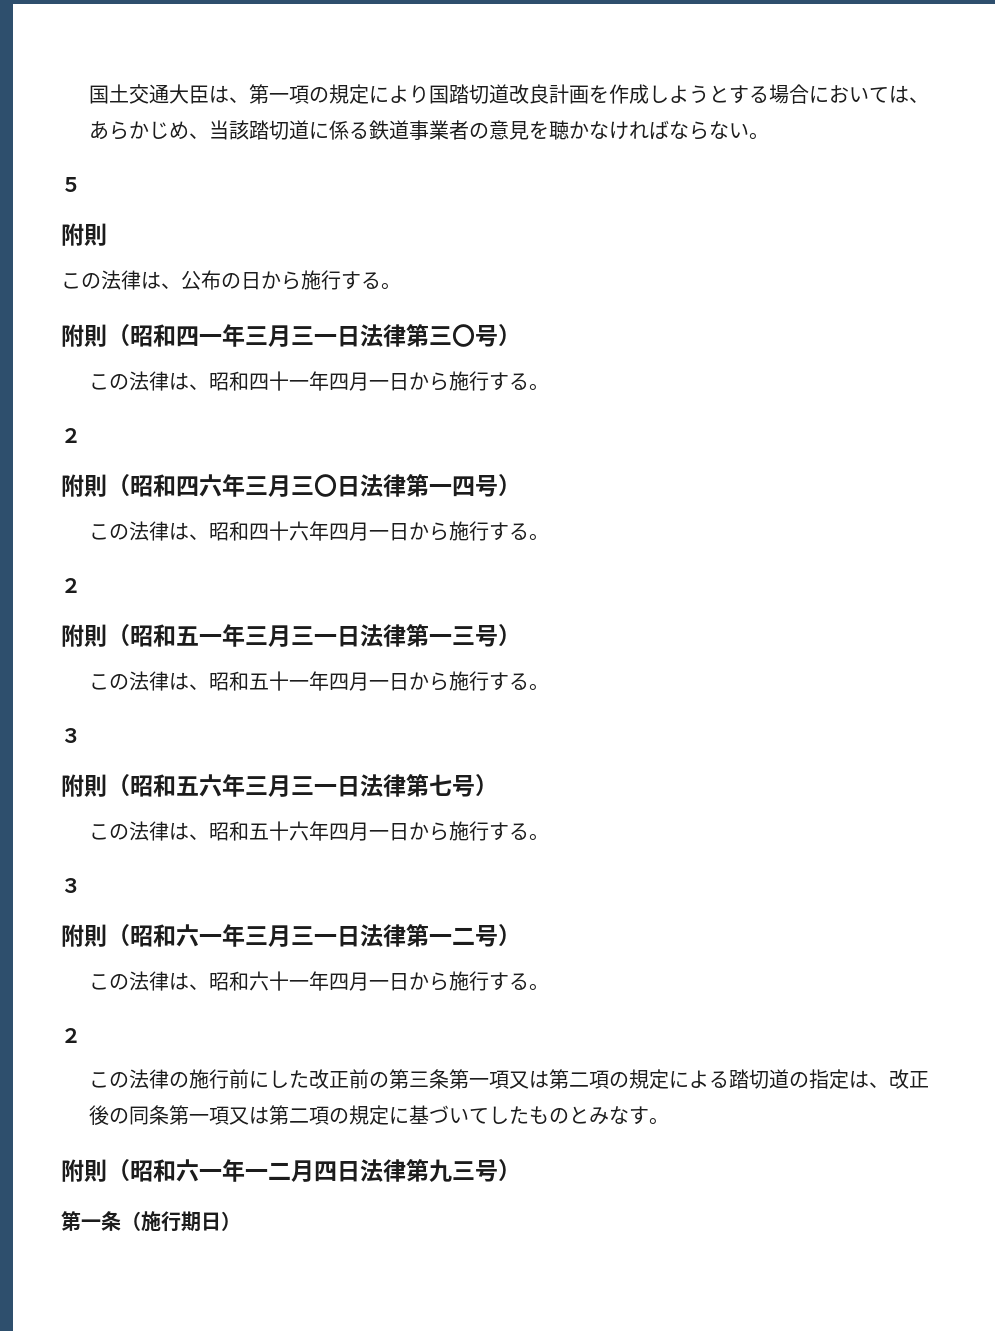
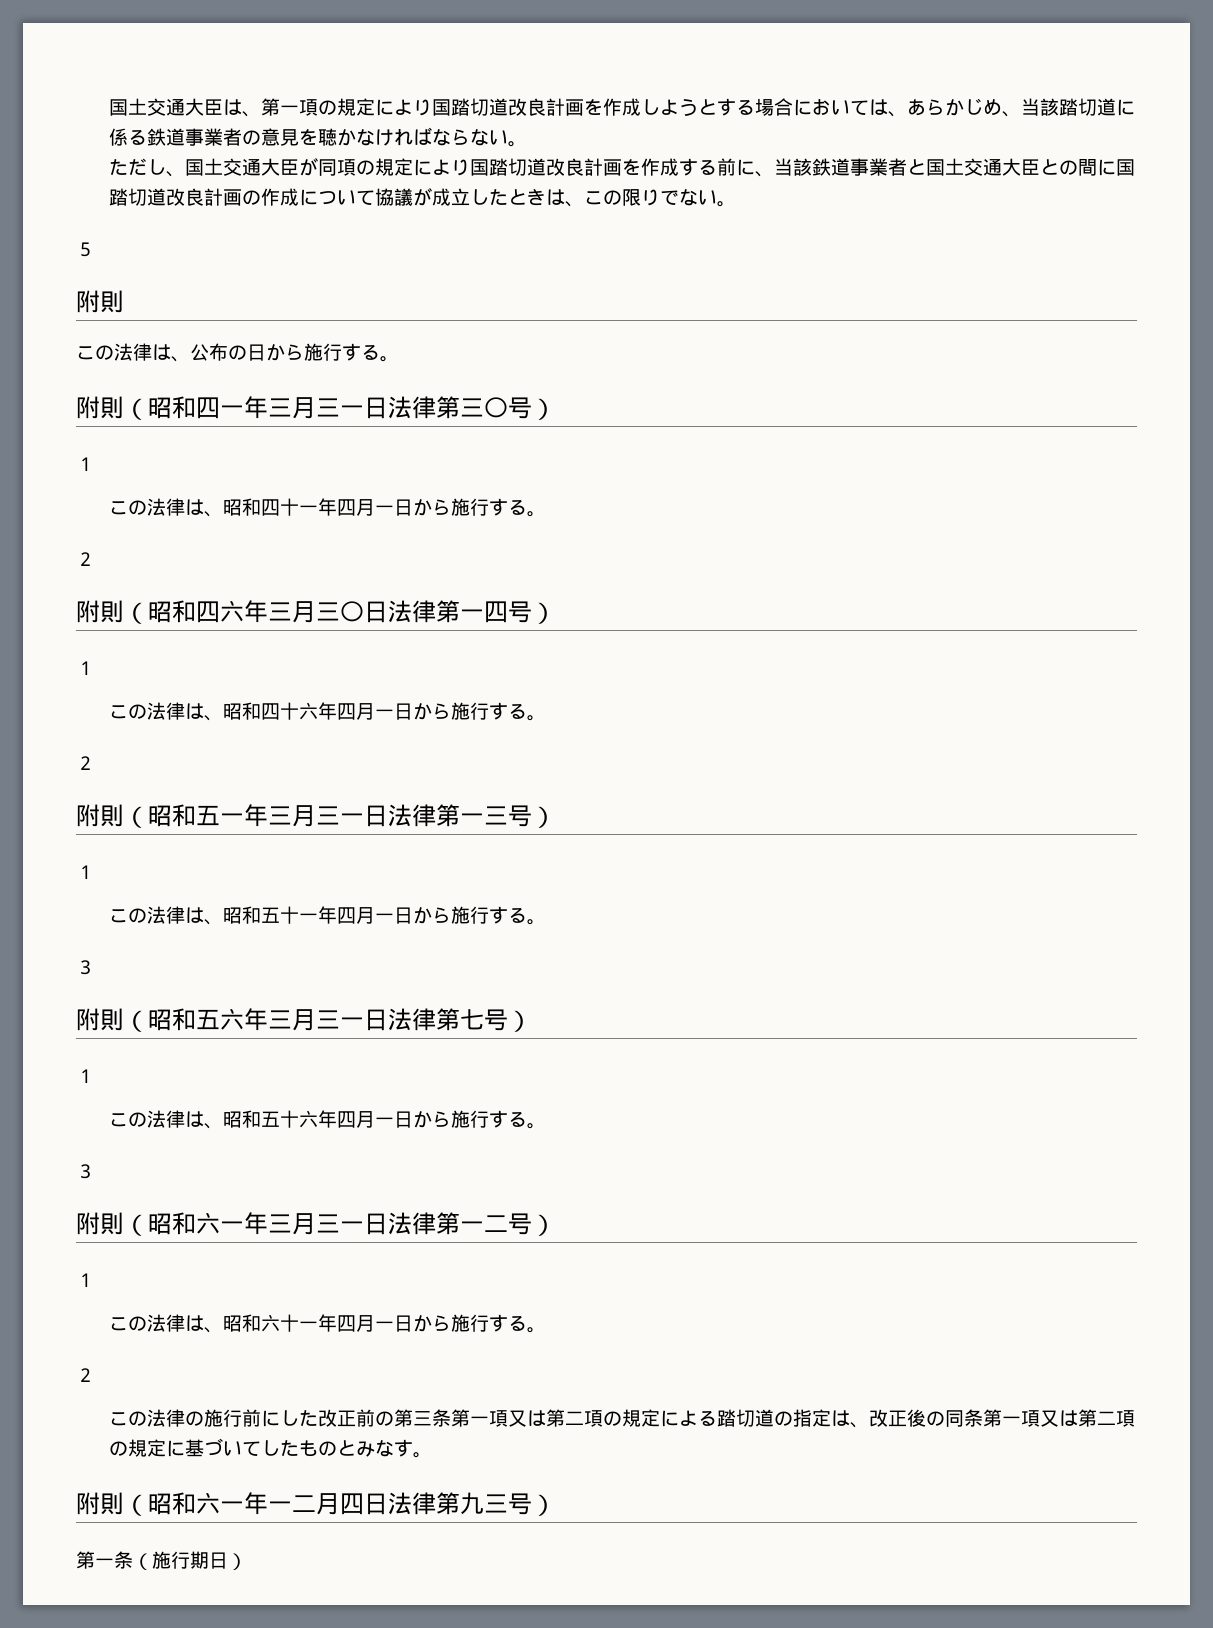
+ ただし、国土交通大臣が同項の規定により国踏切道改良計画を作成する前に、当該鉄道事業者と国土交通大臣との間に国踏切道改良計画の作成について協議が成立したときは、この限りでない。
  附則（昭和四一年三月三一日法律第三〇号）
+ １
  附則（昭和四六年三月三〇日法律第一四号）
+ １
  附則（昭和五一年三月三一日法律第一三号）
+ １
  附則（昭和五六年三月三一日法律第七号）
+ １
  附則（昭和六一年三月三一日法律第一二号）
+ １

